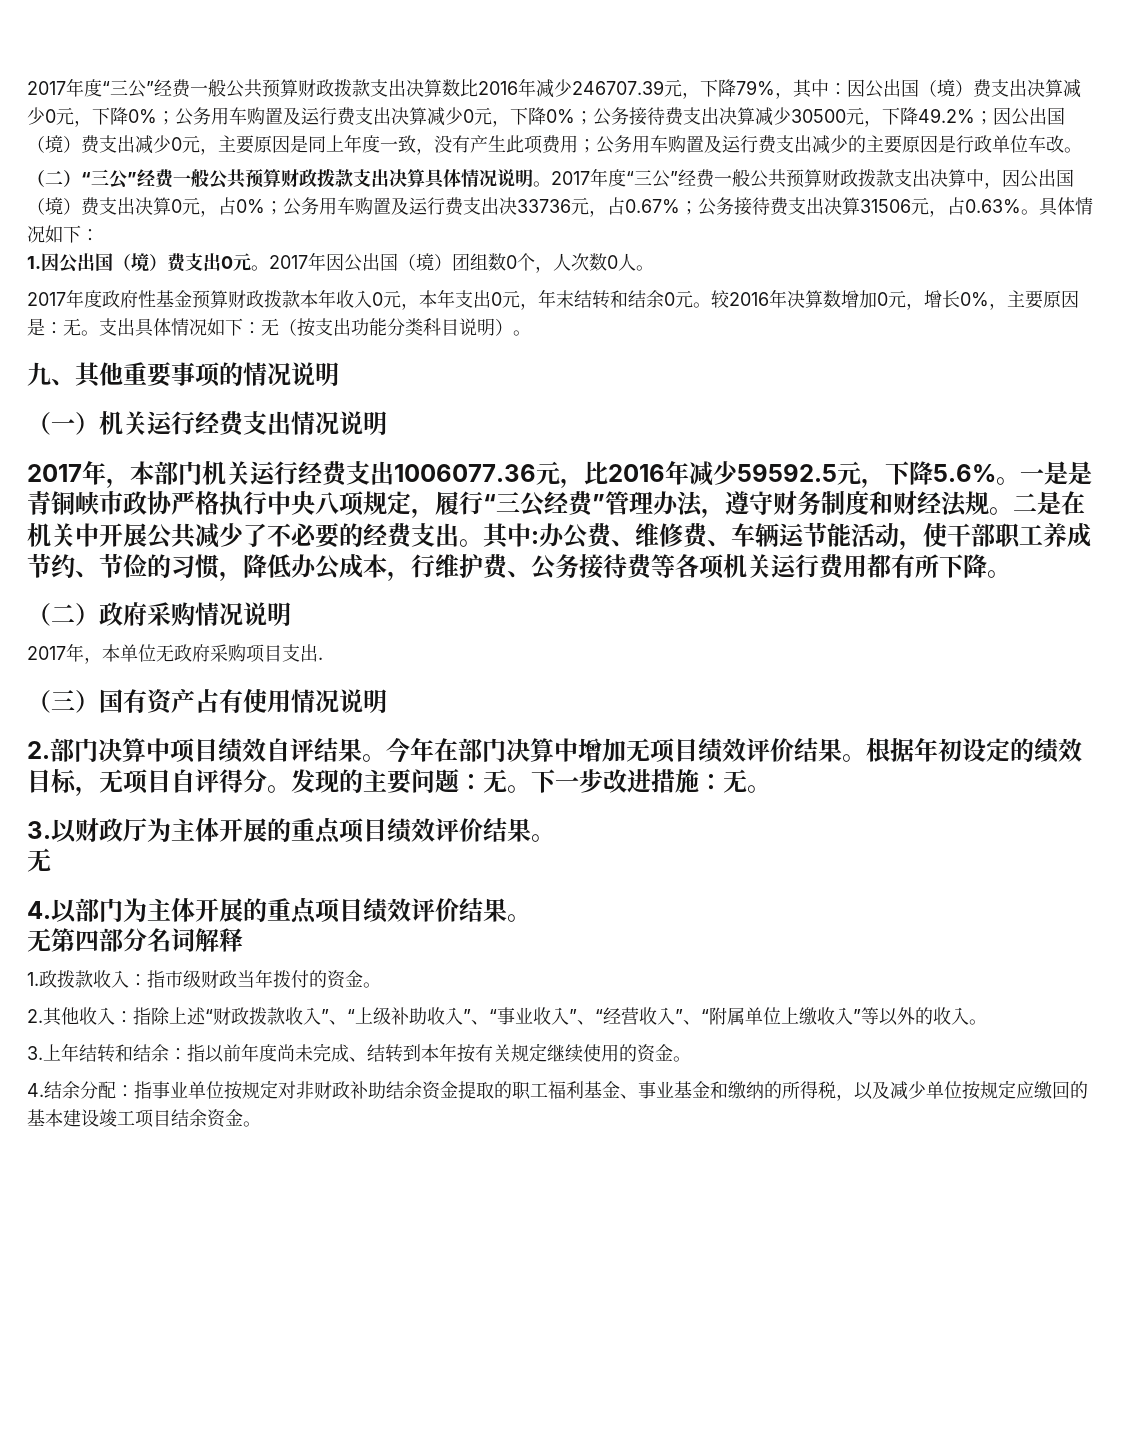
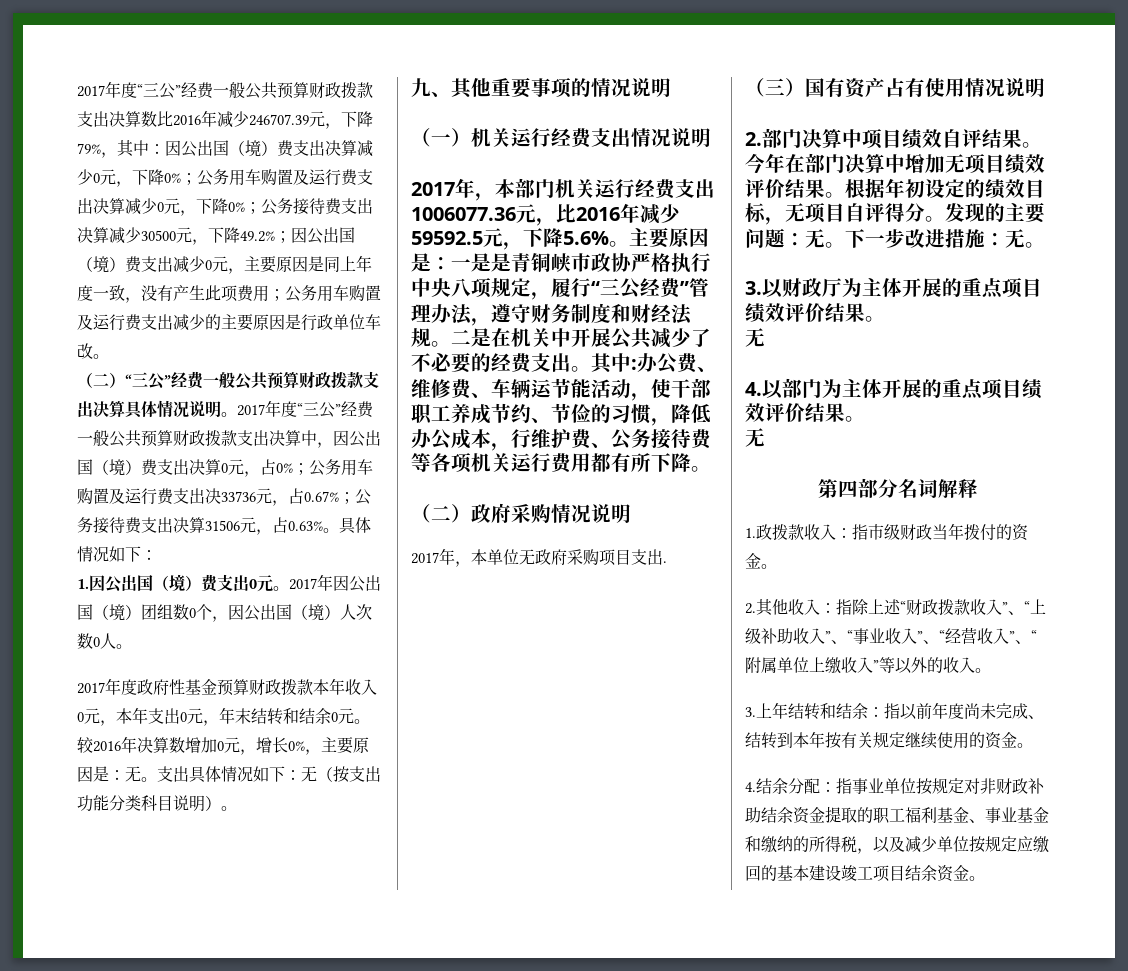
- 2017年因公出国（境）团组数0个，人次数0人。
+ 2017年因公出国（境）团组数0个，因公出国（境）人次数0人。
- 一是是青铜峡市政协严格执行中央八项规定，履行“三公经费”管理办法，遵守财务制度和财经法规。
+ 主要原因是：一是是青铜峡市政协严格执行中央八项规定，履行“三公经费”管理办法，遵守财务制度和财经法规。
  4.以部门为主体开展的重点项目绩效评价结果。
- 无第四部分名词解释
+ 无
+ 第四部分名词解释

